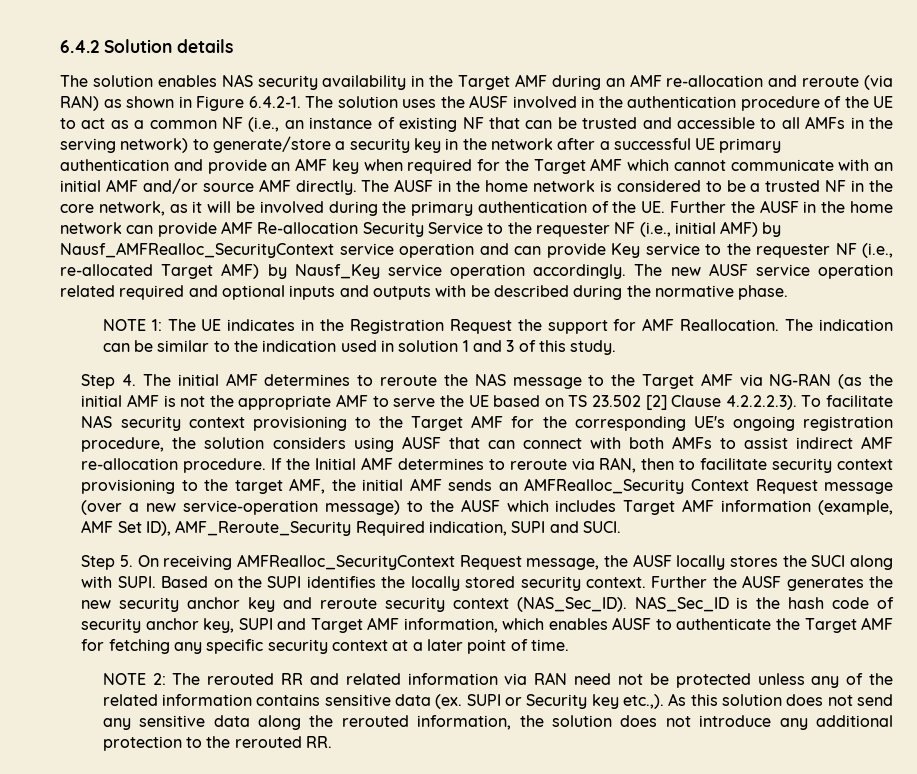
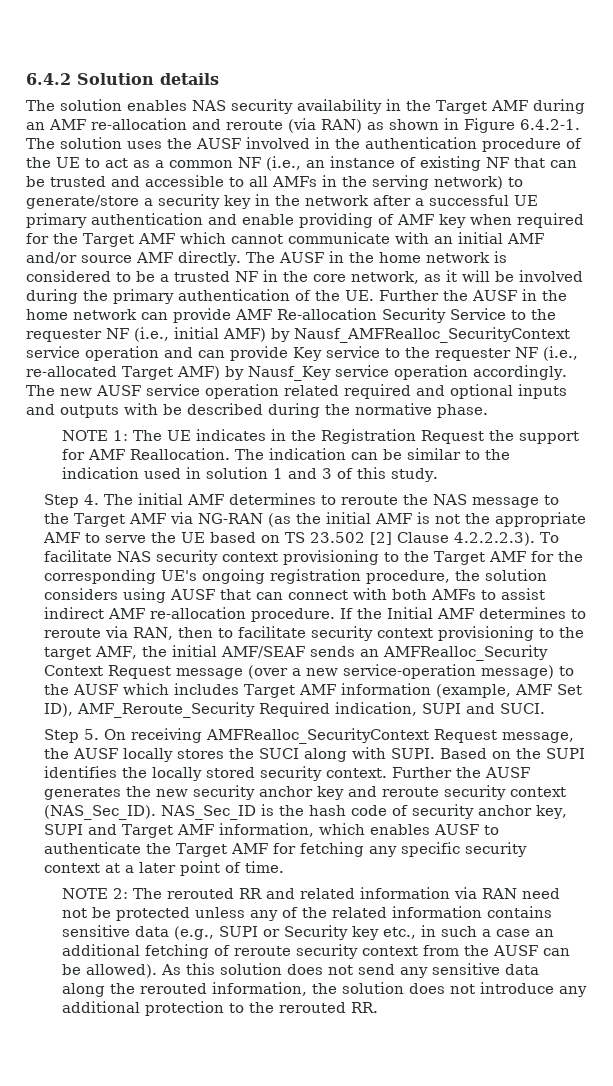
- The solution enables NAS security availability in the Target AMF during an AMF re-allocation and reroute (via RAN) as shown in Figure 6.4.2-1. The solution uses the AUSF involved in the authentication procedure of the UE to act as a common NF (i.e., an instance of existing NF that can be trusted and accessible to all AMFs in the serving network) to generate/store a security key in the network after a successful UE primary authentication and provide an AMF key when required for the Target AMF which cannot communicate with an initial AMF and/or source AMF directly.
+ The solution enables NAS security availability in the Target AMF during an AMF re-allocation and reroute (via RAN) as shown in Figure 6.4.2-1. The solution uses the AUSF involved in the authentication procedure of the UE to act as a common NF (i.e., an instance of existing NF that can be trusted and accessible to all AMFs in the serving network) to generate/store a security key in the network after a successful UE primary authentication and enable providing of AMF key when required for the Target AMF which cannot communicate with an initial AMF and/or source AMF directly.
- If the Initial AMF determines to reroute via RAN, then to facilitate security context provisioning to the target AMF, the initial AMF sends an AMFRealloc_Security Context Request message (over a new service-operation message) to the AUSF which includes Target AMF information (example, AMF Set ID), AMF_Reroute_Security Required indication, SUPI and SUCI.
+ If the Initial AMF determines to reroute via RAN, then to facilitate security context provisioning to the target AMF, the initial AMF/SEAF sends an AMFRealloc_Security Context Request message (over a new service-operation message) to the AUSF which includes Target AMF information (example, AMF Set ID), AMF_Reroute_Security Required indication, SUPI and SUCI.
- NOTE 2: The rerouted RR and related information via RAN need not be protected unless any of the related information contains sensitive data (ex. SUPI or Security key etc.,). As this solution does not send any sensitive data along the rerouted information, the solution does not introduce any additional protection to the rerouted RR.
+ NOTE 2: The rerouted RR and related information via RAN need not be protected unless any of the related information contains sensitive data (e.g., SUPI or Security key etc., in such a case an additional fetching of reroute security context from the AUSF can be allowed). As this solution does not send any sensitive data along the rerouted information, the solution does not introduce any additional protection to the rerouted RR.

